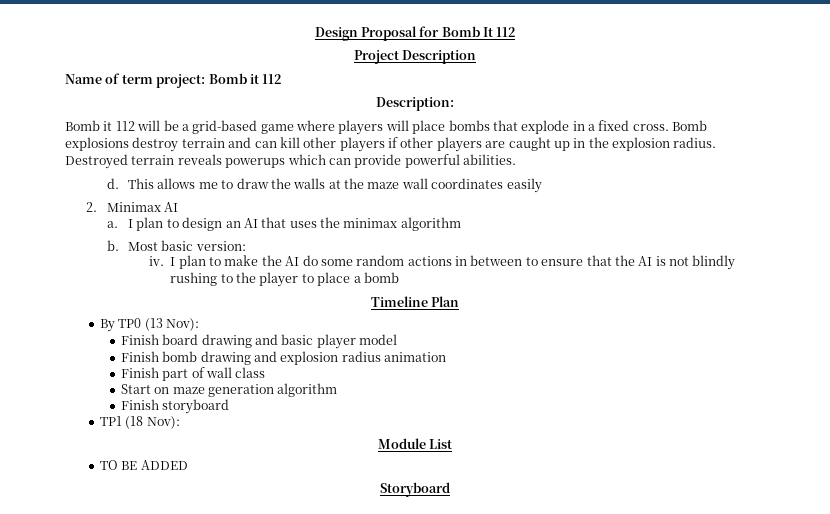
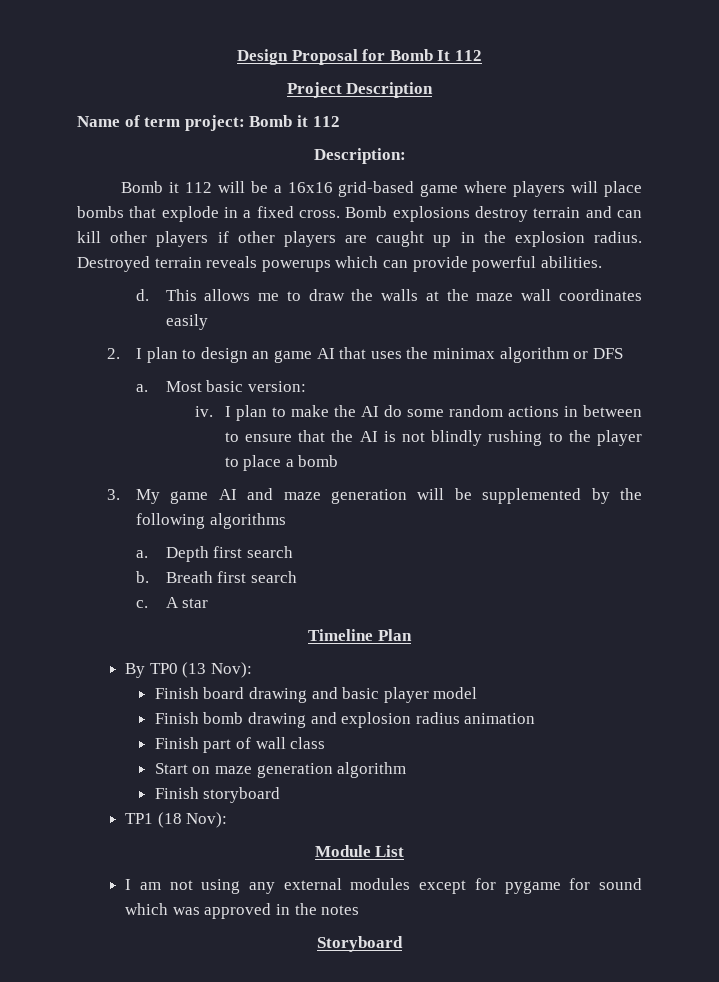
- Bomb it 112 will be a grid-based game where players will place bombs that explode in a fixed cross.
+ Bomb it 112 will be a 16x16 grid-based game where players will place bombs that explode in a fixed cross.
- 2. Minimax AI
- a. I plan to design an AI that uses the minimax algorithm
- b.
+ 2. I plan to design an game AI that uses the minimax algorithm or DFS
+ a.
+ 3. My game AI and maze generation will be supplemented by the following algorithms
+ a. Depth first search
+ b. Breath first search
+ c. A star
- TO BE ADDED
+ I am not using any external modules except for pygame for sound which was approved in the notes

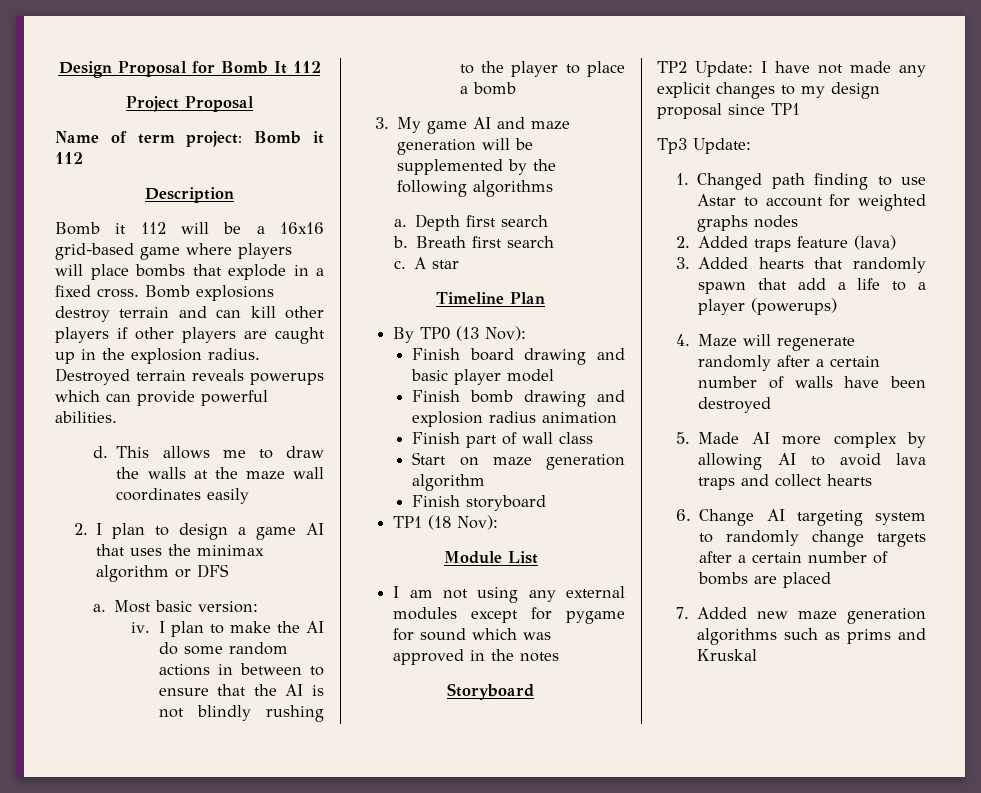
- Project Description
+ Project Proposal
- Description:
+ Description
- 2. I plan to design an game AI that uses the minimax algorithm or DFS
+ 2. I plan to design a game AI that uses the minimax algorithm or DFS
+ TP2 Update: I have not made any explicit changes to my design proposal since TP1
+ Tp3 Update:
+ 1. Changed path finding to use Astar to account for weighted graphs nodes
+ 2. Added traps feature (lava)
+ 3. Added hearts that randomly spawn that add a life to a player (powerups)
+ 4. Maze will regenerate randomly after a certain number of walls have been destroyed
+ 5. Made AI more complex by allowing AI to avoid lava traps and collect hearts
+ 6. Change AI targeting system to randomly change targets after a certain number of bombs are placed
+ 7. Added new maze generation algorithms such as prims and Kruskal

